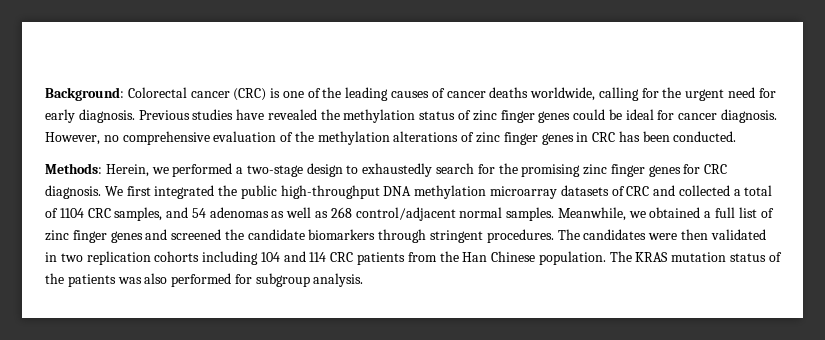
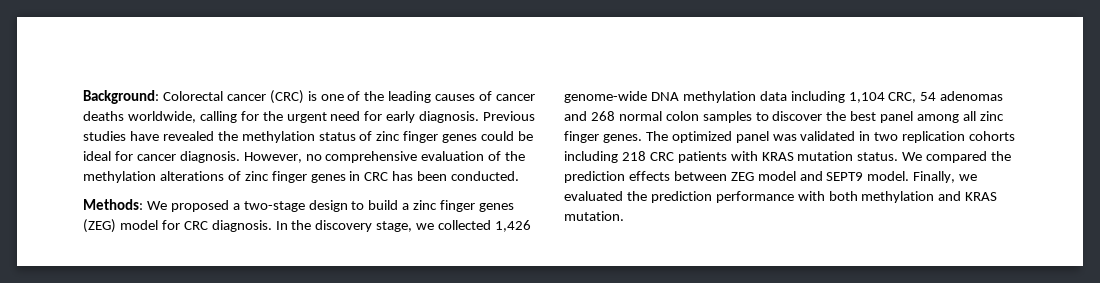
- Methods: Herein, we performed a two-stage design to exhaustedly search for the promising zinc finger genes for CRC diagnosis.
+ Methods: We proposed a two-stage design to build a zinc finger genes (ZEG) model for CRC diagnosis.
- We first integrated the public high-throughput DNA methylation microarray datasets of CRC and collected a total of 1104 CRC samples, and 54 adenomas as well as 268 control/adjacent normal samples. Meanwhile, we obtained a full list of zinc finger genes and screened the candidate biomarkers through stringent procedures. The candidates were then validated in two replication cohorts including 104 and 114 CRC patients from the Han Chinese population. The KRAS mutation status of the patients was also performed for subgroup analysis.
+ In the discovery stage, we collected 1,426 genome-wide DNA methylation data including 1,104 CRC, 54 adenomas and 268 normal colon samples to discover the best panel among all zinc finger genes. The optimized panel was validated in two replication cohorts including 218 CRC patients with KRAS mutation status. We compared the prediction effects between ZEG model and SEPT9 model. Finally, we evaluated the prediction performance with both methylation and KRAS mutation.

